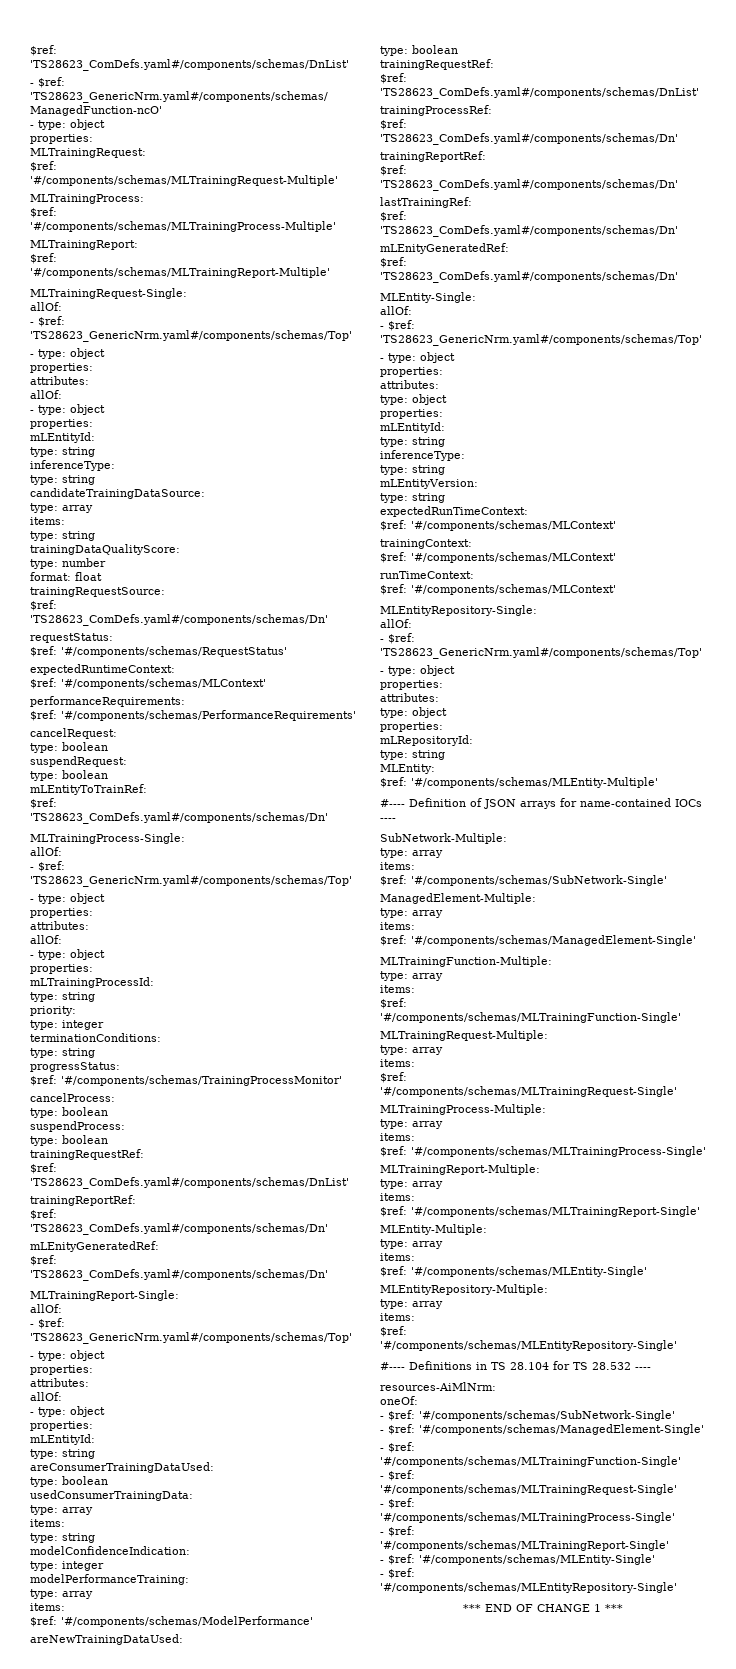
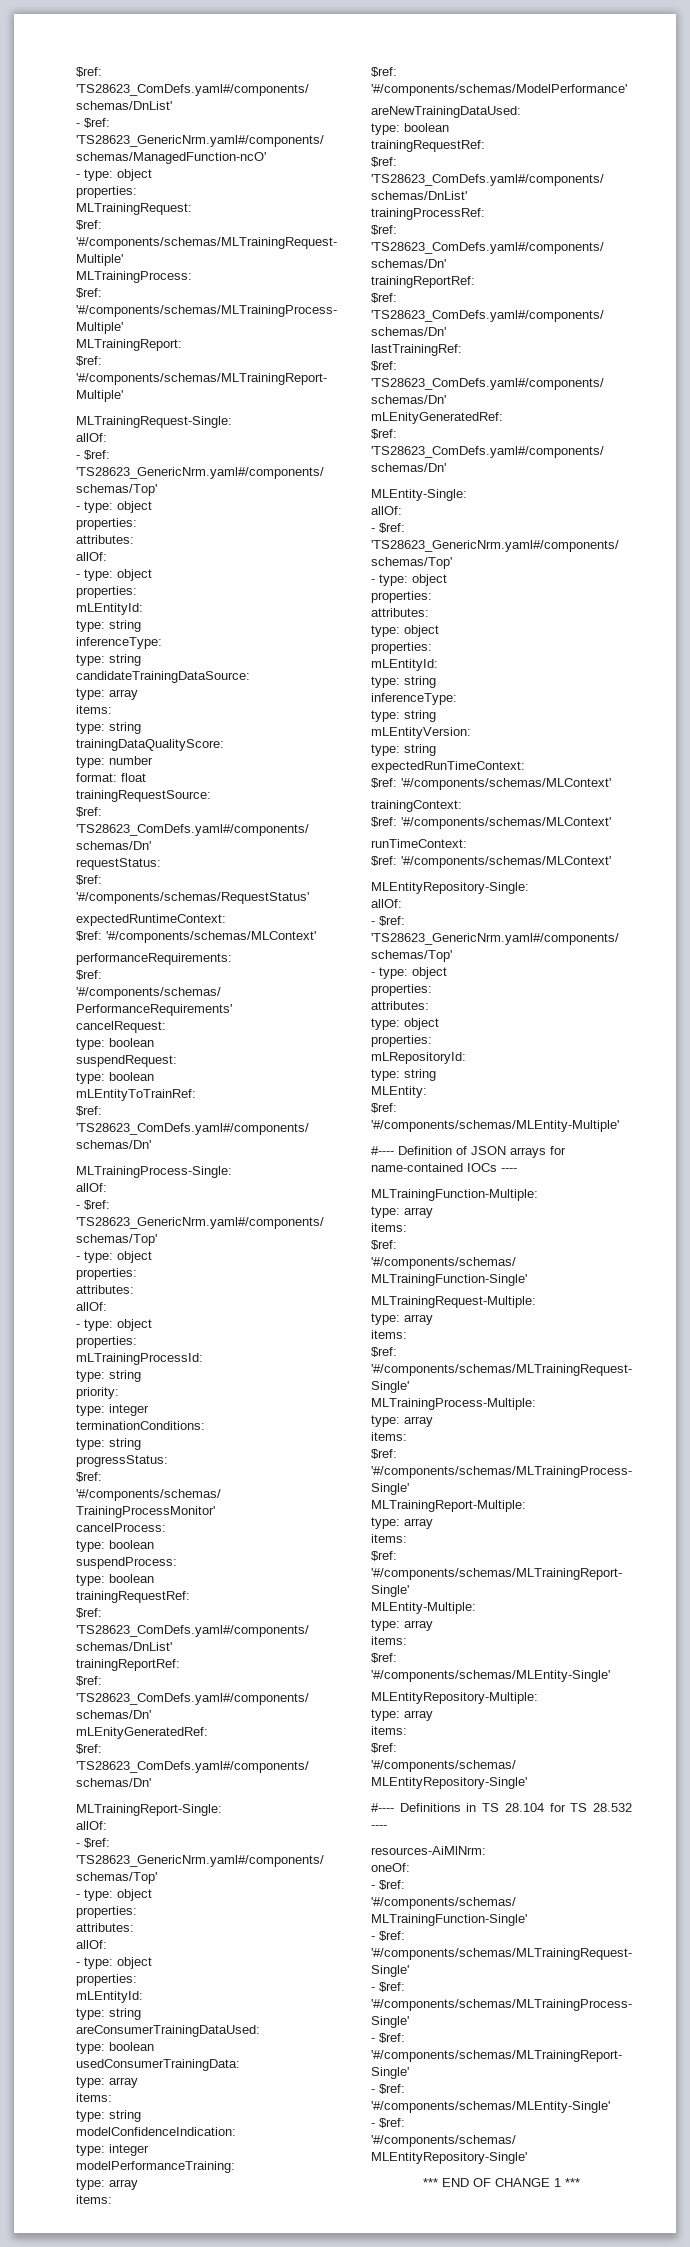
- SubNetwork-Multiple:
- type: array
- items:
- $ref: '#/components/schemas/SubNetwork-Single'
- ManagedElement-Multiple:
- type: array
- items:
- $ref: '#/components/schemas/ManagedElement-Single'
- - $ref: '#/components/schemas/SubNetwork-Single'
- - $ref: '#/components/schemas/ManagedElement-Single'

